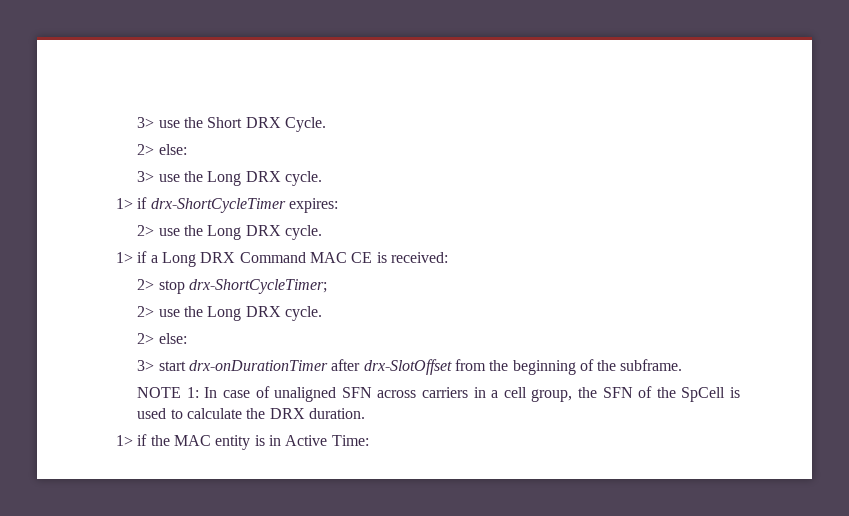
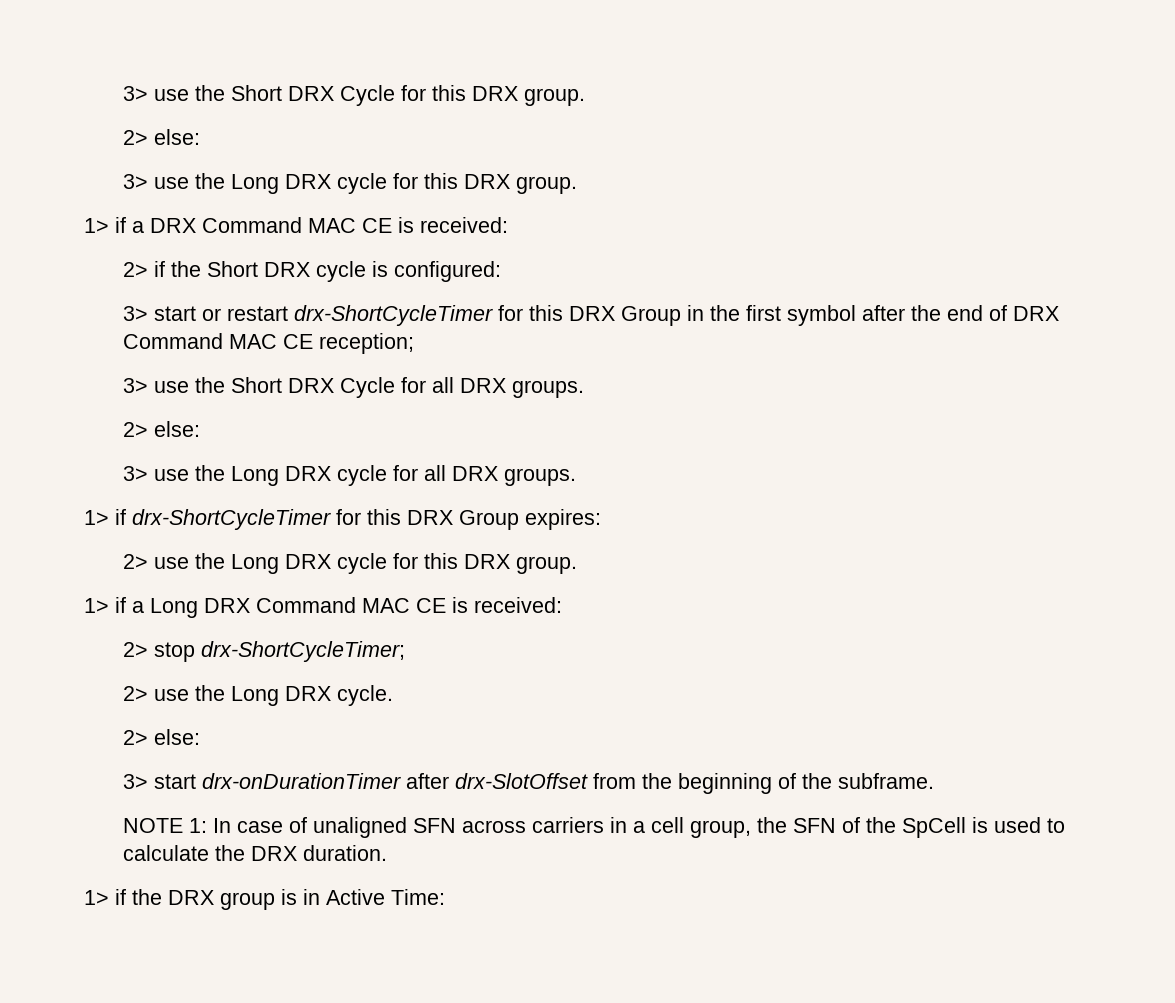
- 3> use the Short DRX Cycle.
+ 3> use the Short DRX Cycle for this DRX group.
  2> else:
- 3> use the Long DRX cycle.
+ 3> use the Long DRX cycle for this DRX group.
+ 1> if a DRX Command MAC CE is received:
+ 2> if the Short DRX cycle is configured:
+ 3> start or restart drx-ShortCycleTimer for this DRX Group in the first symbol after the end of DRX Command MAC CE reception;
+ 3> use the Short DRX Cycle for all DRX groups.
+ 2> else:
+ 3> use the Long DRX cycle for all DRX groups.
- 1> if drx-ShortCycleTimer expires:
- 2> use the Long DRX cycle.
+ 1> if drx-ShortCycleTimer for this DRX Group expires:
+ 2> use the Long DRX cycle for this DRX group.
- 1> if the MAC entity is in Active Time:
+ 1> if the DRX group is in Active Time:

